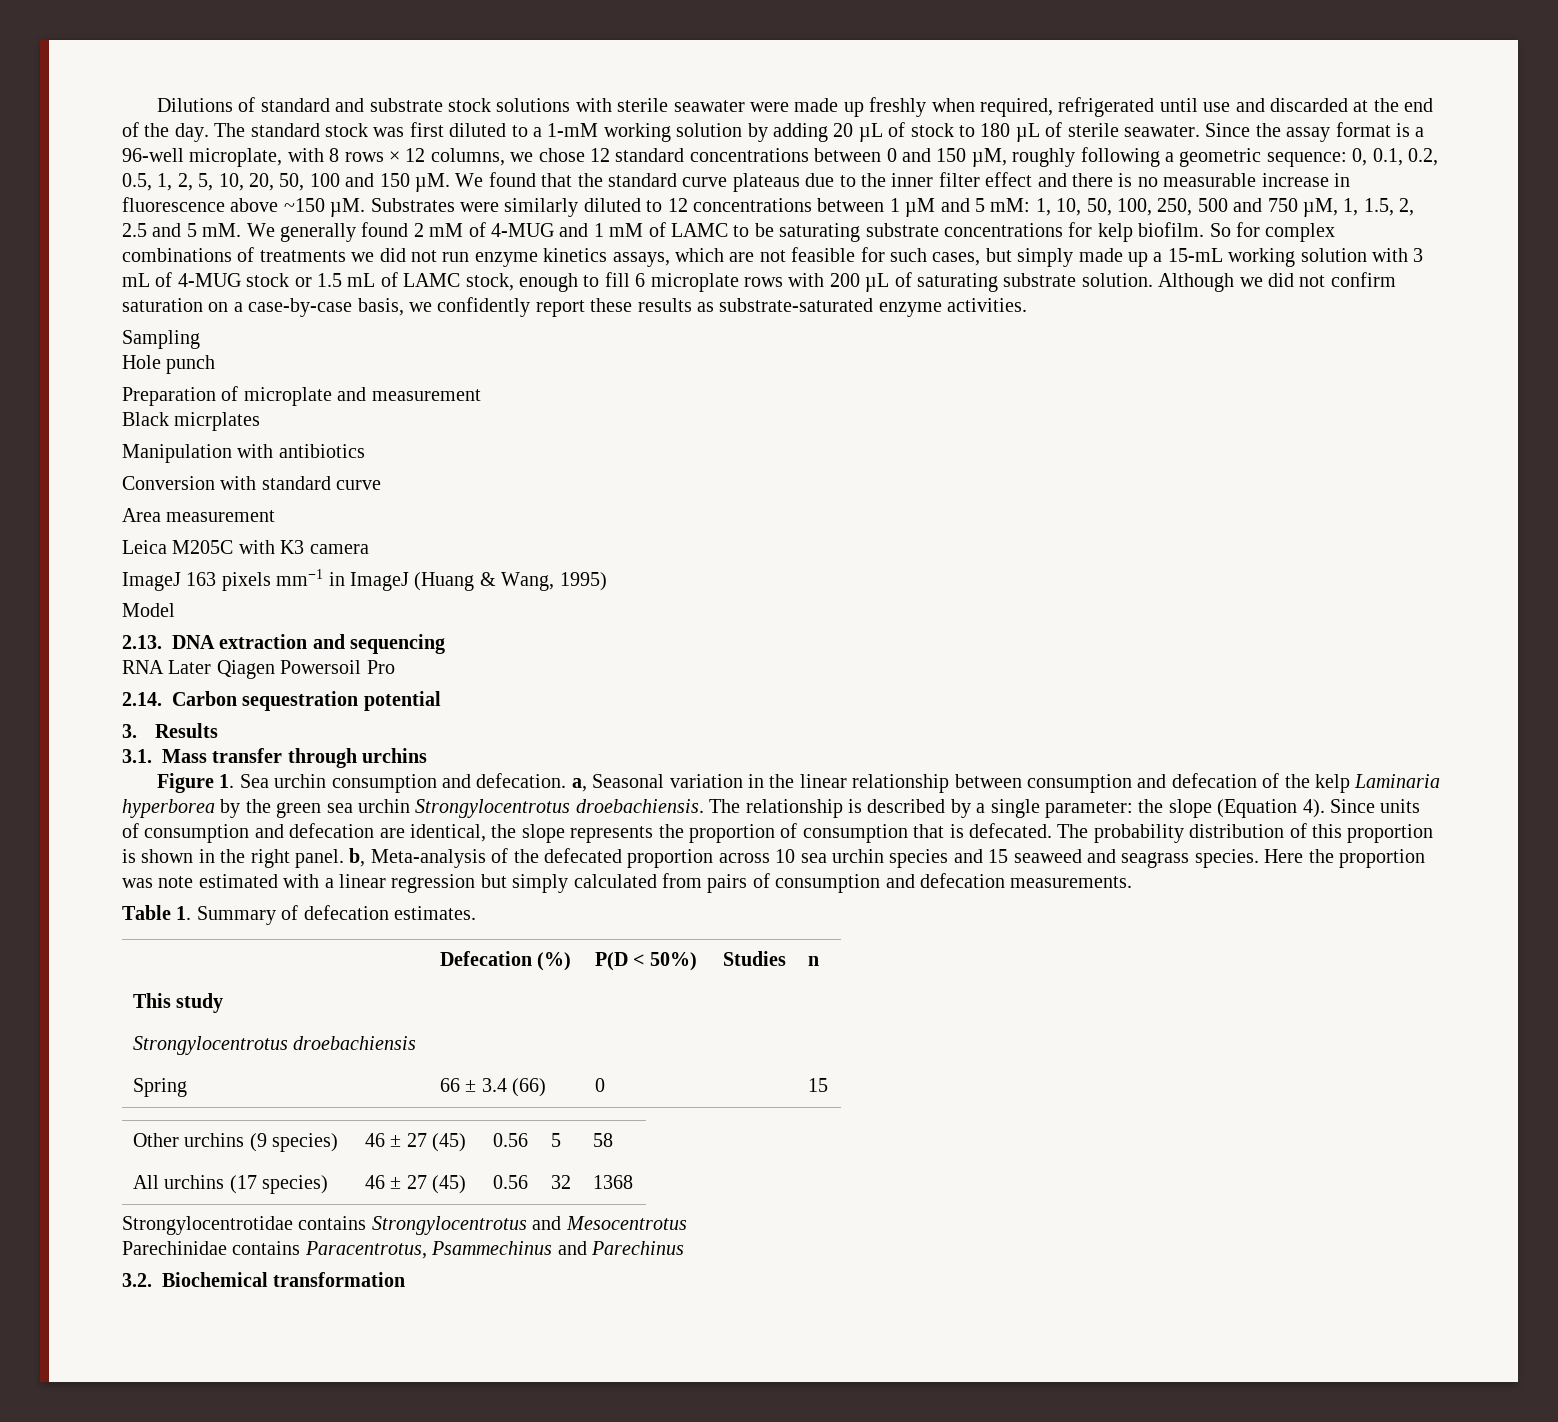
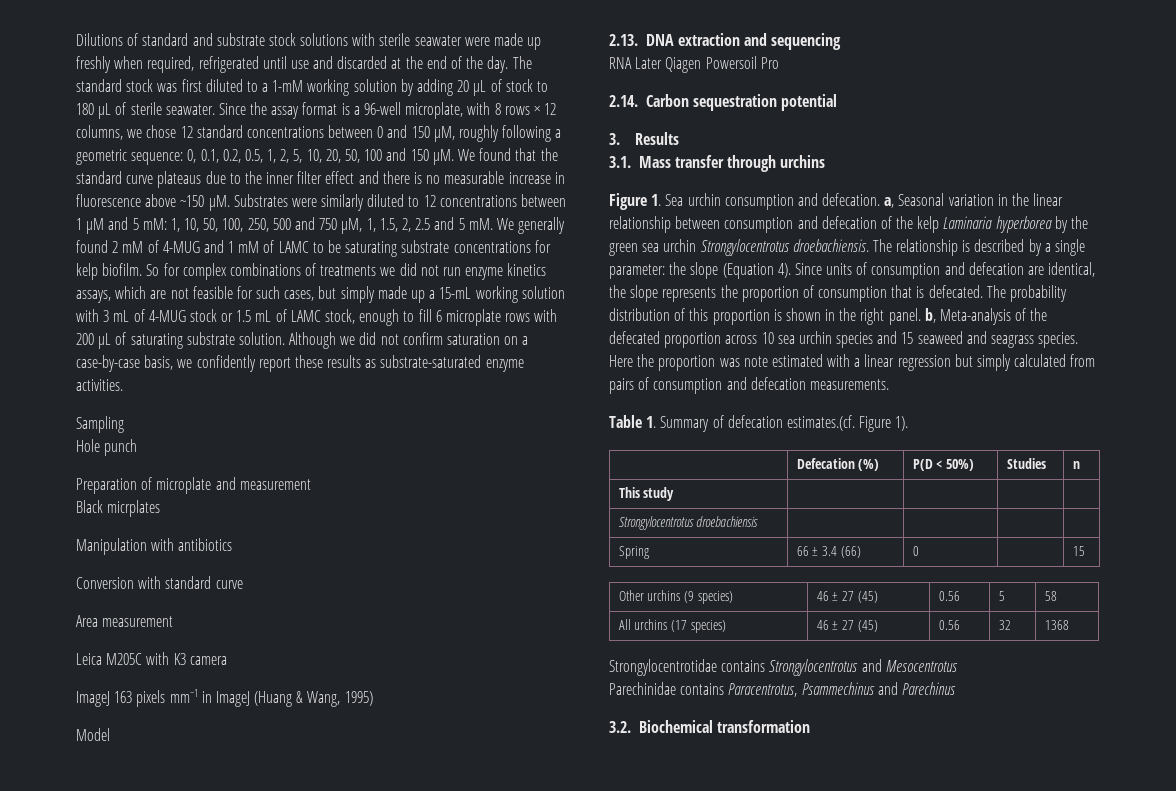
- Table 1. Summary of defecation estimates.
+ Table 1. Summary of defecation estimates.(cf. Figure 1).

